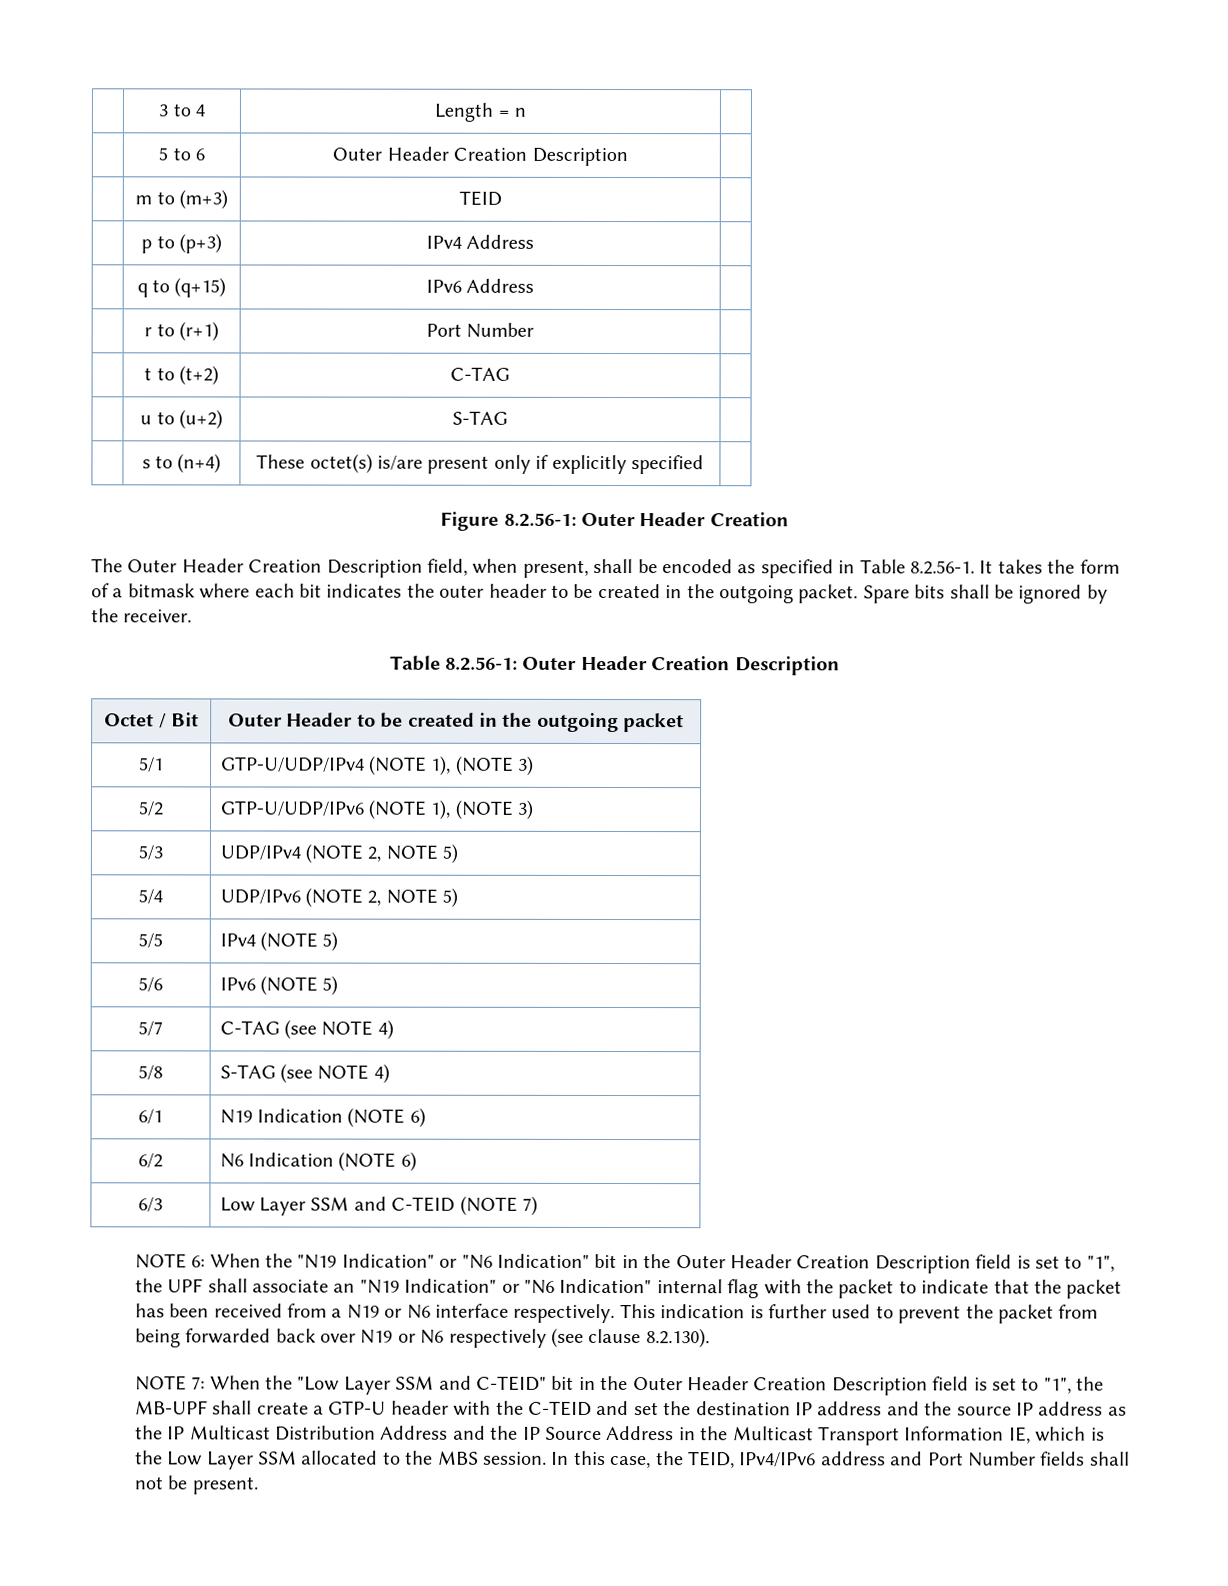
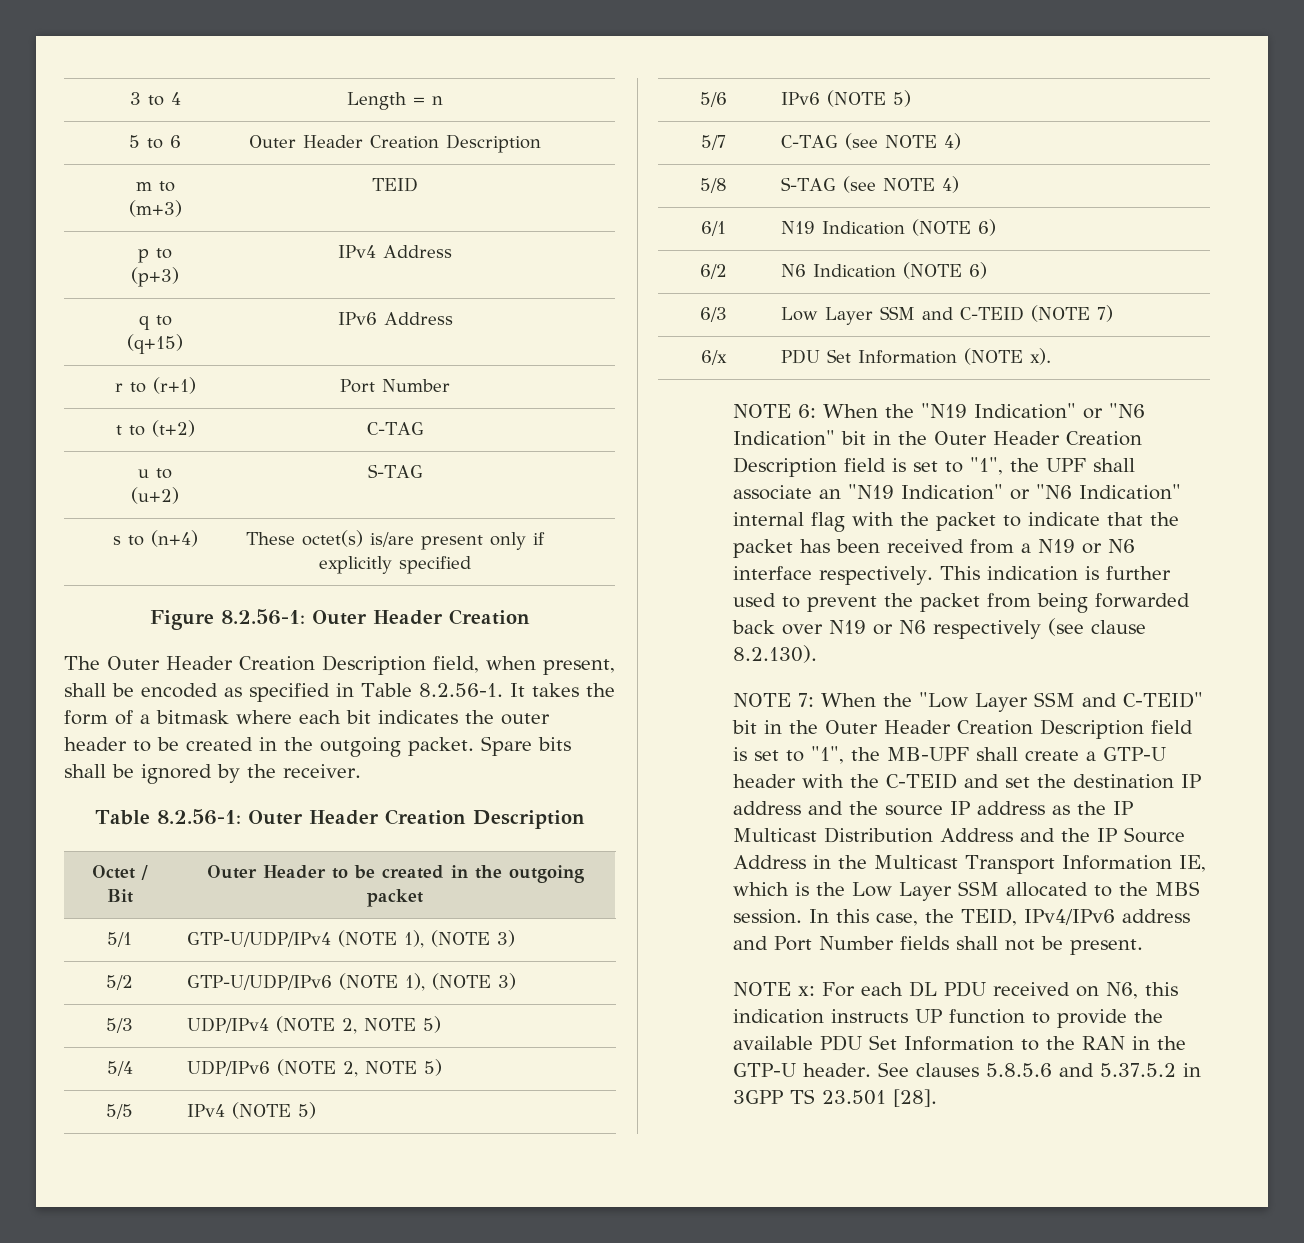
+ 6/x | PDU Set Information (NOTE x).
+ NOTE x: For each DL PDU received on N6, this indication instructs UP function to provide the available PDU Set Information to the RAN in the GTP-U header. See clauses 5.8.5.6 and 5.37.5.2 in 3GPP TS 23.501 [28].

